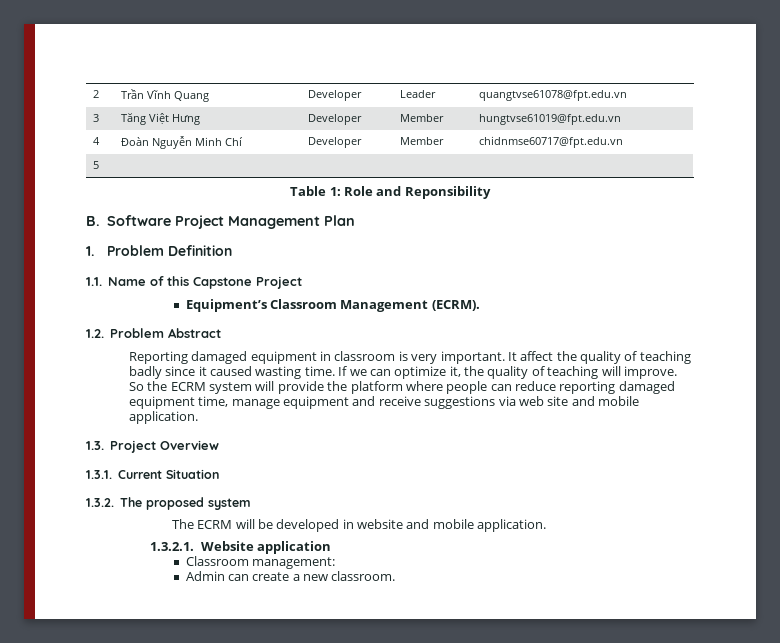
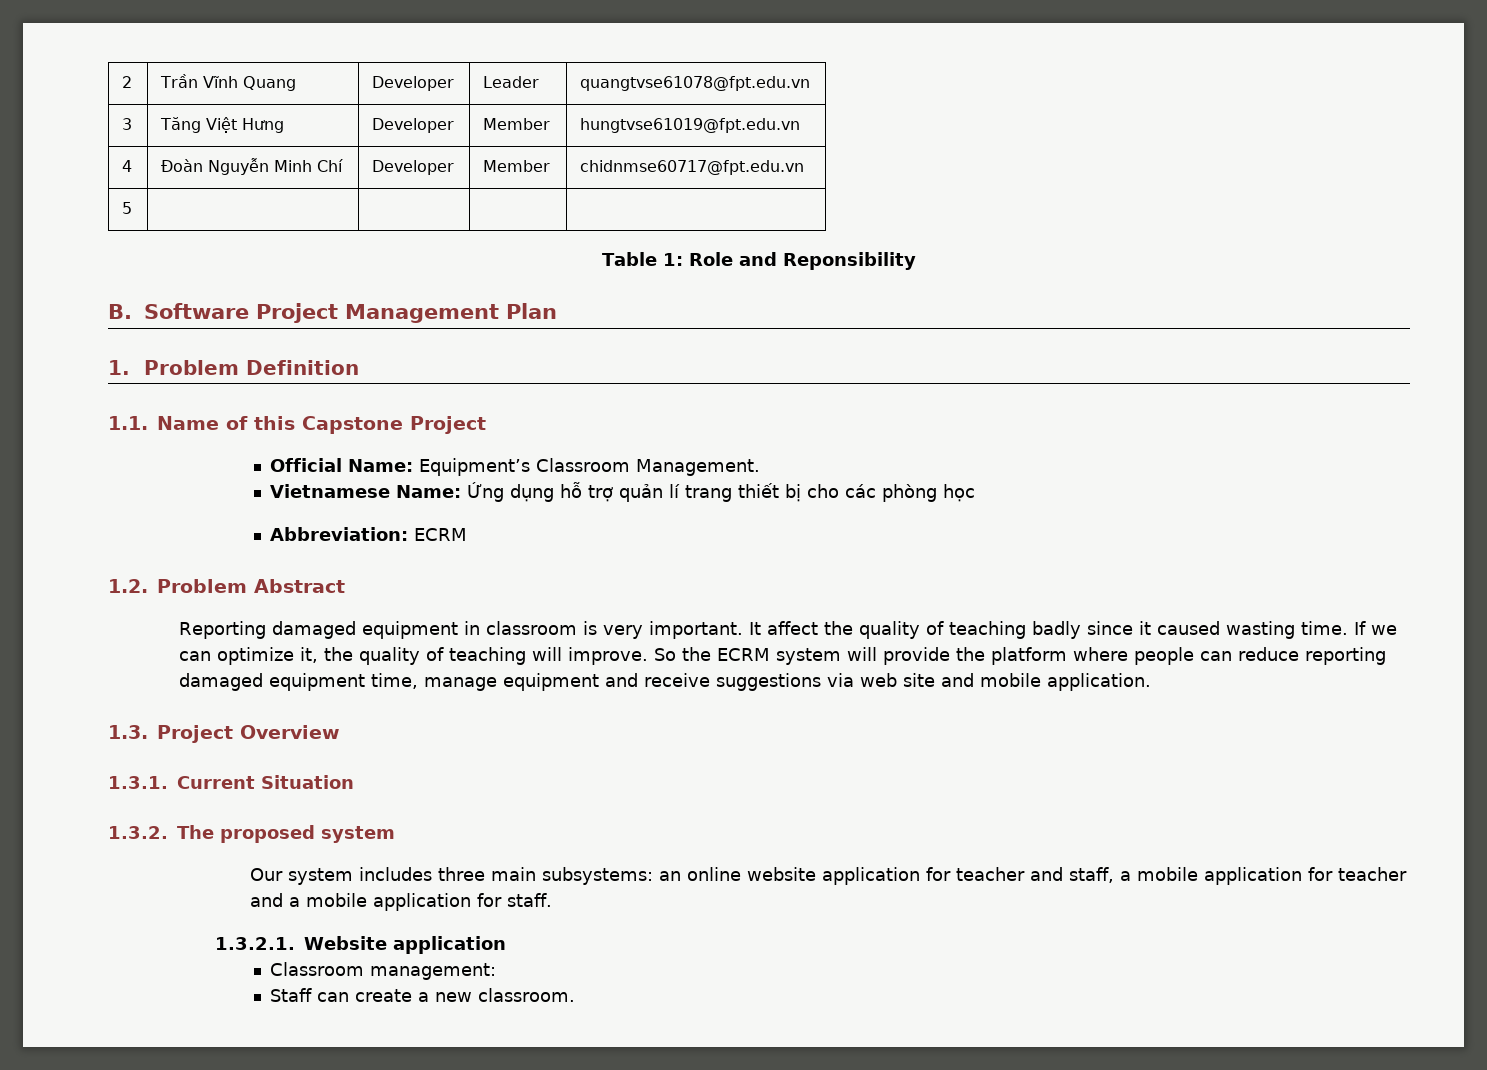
- Equipment’s Classroom Management (ECRM).
+ Official Name: Equipment’s Classroom Management.
+ Vietnamese Name: Ứng dụng hỗ trợ quản lí trang thiết bị cho các phòng học
+ Abbreviation: ECRM
- The ECRM will be developed in website and mobile application.
+ Our system includes three main subsystems: an online website application for teacher and staff, a mobile application for teacher and a mobile application for staff.
- Admin can create a new classroom.
+ Staff can create a new classroom.

